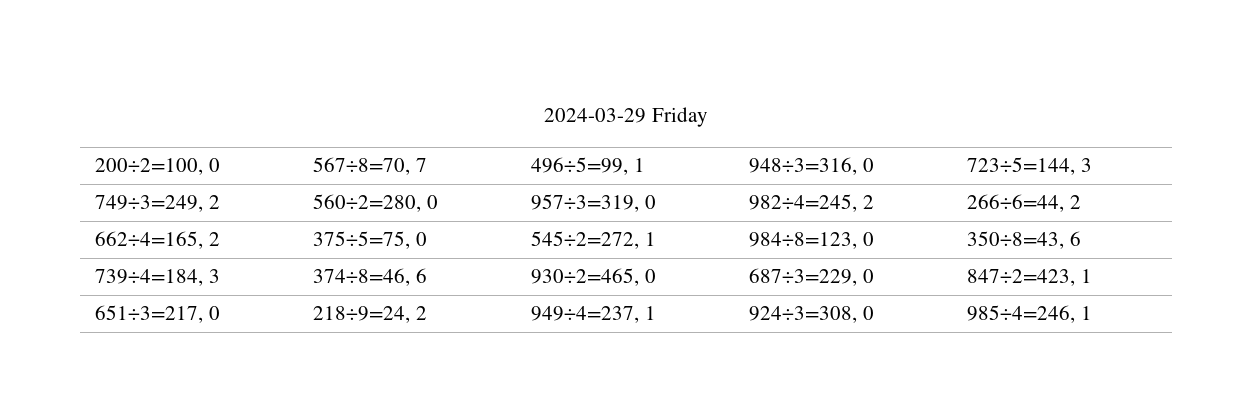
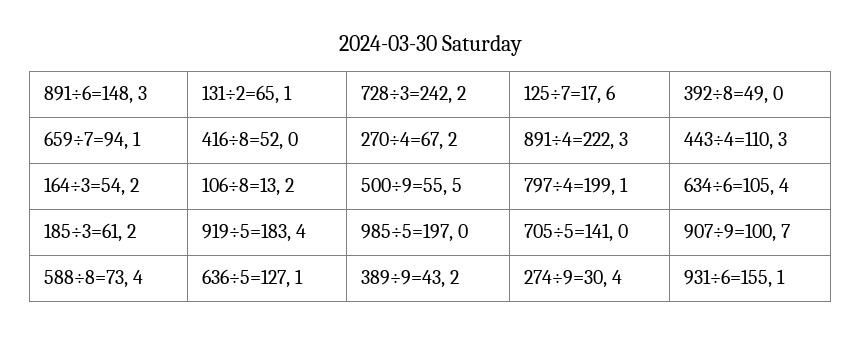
- 2024-03-29 Friday
- 200÷2=100, 0 | 567÷8=70, 7 | 496÷5=99, 1 | 948÷3=316, 0 | 723÷5=144, 3
- 749÷3=249, 2 | 560÷2=280, 0 | 957÷3=319, 0 | 982÷4=245, 2 | 266÷6=44, 2
- 662÷4=165, 2 | 375÷5=75, 0 | 545÷2=272, 1 | 984÷8=123, 0 | 350÷8=43, 6
- 739÷4=184, 3 | 374÷8=46, 6 | 930÷2=465, 0 | 687÷3=229, 0 | 847÷2=423, 1
- 651÷3=217, 0 | 218÷9=24, 2 | 949÷4=237, 1 | 924÷3=308, 0 | 985÷4=246, 1
+ 2024-03-30 Saturday
+ 891÷6=148, 3 | 131÷2=65, 1 | 728÷3=242, 2 | 125÷7=17, 6 | 392÷8=49, 0
+ 659÷7=94, 1 | 416÷8=52, 0 | 270÷4=67, 2 | 891÷4=222, 3 | 443÷4=110, 3
+ 164÷3=54, 2 | 106÷8=13, 2 | 500÷9=55, 5 | 797÷4=199, 1 | 634÷6=105, 4
+ 185÷3=61, 2 | 919÷5=183, 4 | 985÷5=197, 0 | 705÷5=141, 0 | 907÷9=100, 7
+ 588÷8=73, 4 | 636÷5=127, 1 | 389÷9=43, 2 | 274÷9=30, 4 | 931÷6=155, 1

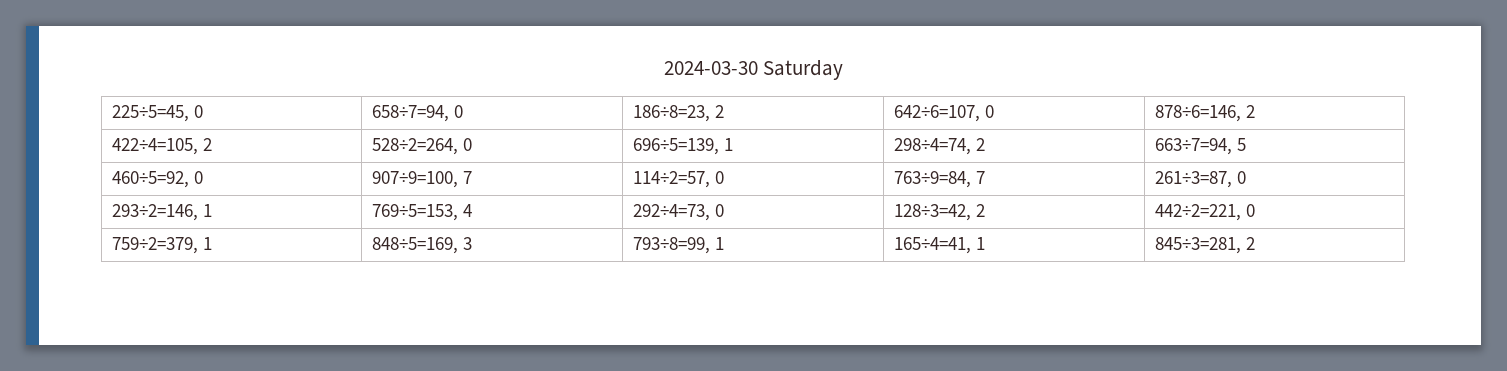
- 891÷6=148, 3 | 131÷2=65, 1 | 728÷3=242, 2 | 125÷7=17, 6 | 392÷8=49, 0
- 659÷7=94, 1 | 416÷8=52, 0 | 270÷4=67, 2 | 891÷4=222, 3 | 443÷4=110, 3
- 164÷3=54, 2 | 106÷8=13, 2 | 500÷9=55, 5 | 797÷4=199, 1 | 634÷6=105, 4
- 185÷3=61, 2 | 919÷5=183, 4 | 985÷5=197, 0 | 705÷5=141, 0 | 907÷9=100, 7
- 588÷8=73, 4 | 636÷5=127, 1 | 389÷9=43, 2 | 274÷9=30, 4 | 931÷6=155, 1
+ 225÷5=45, 0 | 658÷7=94, 0 | 186÷8=23, 2 | 642÷6=107, 0 | 878÷6=146, 2
+ 422÷4=105, 2 | 528÷2=264, 0 | 696÷5=139, 1 | 298÷4=74, 2 | 663÷7=94, 5
+ 460÷5=92, 0 | 907÷9=100, 7 | 114÷2=57, 0 | 763÷9=84, 7 | 261÷3=87, 0
+ 293÷2=146, 1 | 769÷5=153, 4 | 292÷4=73, 0 | 128÷3=42, 2 | 442÷2=221, 0
+ 759÷2=379, 1 | 848÷5=169, 3 | 793÷8=99, 1 | 165÷4=41, 1 | 845÷3=281, 2

